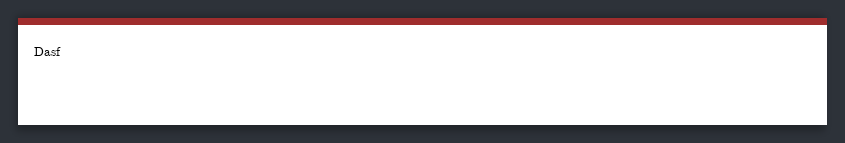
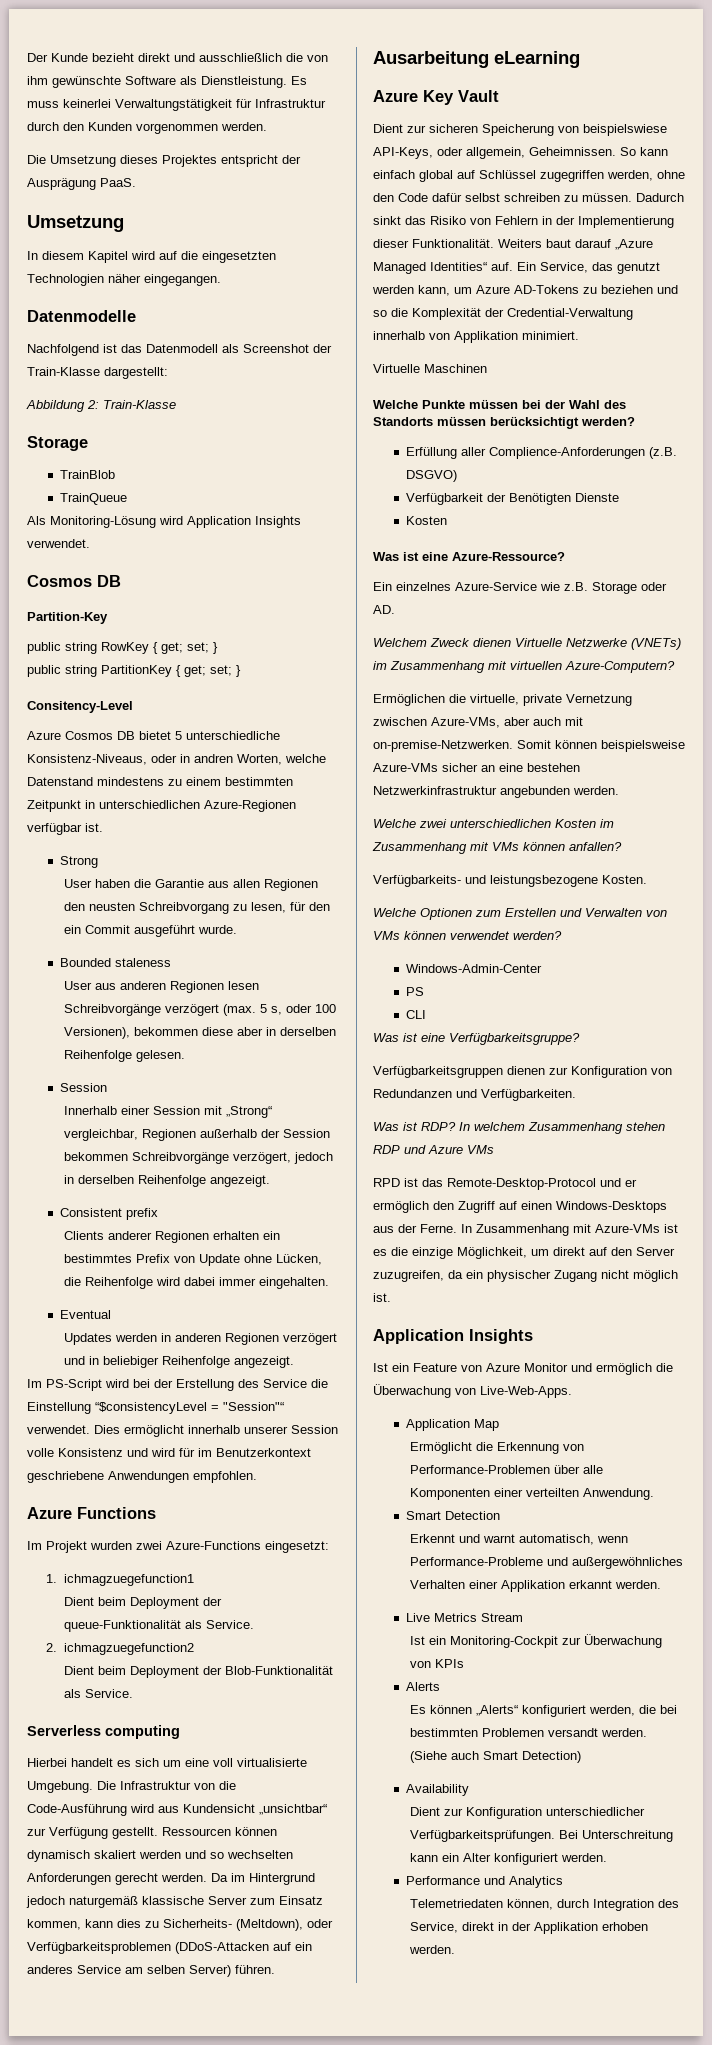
- Dasf
+ Der Kunde bezieht direkt und ausschließlich die von ihm gewünschte Software als Dienstleistung. Es muss keinerlei Verwaltungstätigkeit für Infrastruktur durch den Kunden vorgenommen werden.
+ Die Umsetzung dieses Projektes entspricht der Ausprägung PaaS.
+ Umsetzung
+ In diesem Kapitel wird auf die eingesetzten Technologien näher eingegangen.
+ Datenmodelle
+ Nachfolgend ist das Datenmodell als Screenshot der Train-Klasse dargestellt:
+ Abbildung 2: Train-Klasse
+ Storage
+ TrainBlob
+ TrainQueue
+ Als Monitoring-Lösung wird Application Insights verwendet.
+ Cosmos DB
+ Partition-Key
+ public string RowKey { get; set; }
+ public string PartitionKey { get; set; }
+ Consitency-Level
+ Azure Cosmos DB bietet 5 unterschiedliche Konsistenz-Niveaus, oder in andren Worten, welche Datenstand mindestens zu einem bestimmten Zeitpunkt in unterschiedlichen Azure-Regionen verfügbar ist.
+ Strong
+ User haben die Garantie aus allen Regionen den neusten Schreibvorgang zu lesen, für den ein Commit ausgeführt wurde.
+ Bounded staleness
+ User aus anderen Regionen lesen Schreibvorgänge verzögert (max. 5 s, oder 100 Versionen), bekommen diese aber in derselben Reihenfolge gelesen.
+ Session
+ Innerhalb einer Session mit „Strong“ vergleichbar, Regionen außerhalb der Session bekommen Schreibvorgänge verzögert, jedoch in derselben Reihenfolge angezeigt.
+ Consistent prefix
+ Clients anderer Regionen erhalten ein bestimmtes Prefix von Update ohne Lücken, die Reihenfolge wird dabei immer eingehalten.
+ Eventual
+ Updates werden in anderen Regionen verzögert und in beliebiger Reihenfolge angezeigt.
+ Im PS-Script wird bei der Erstellung des Service die Einstellung “$consistencyLevel = "Session"“ verwendet. Dies ermöglicht innerhalb unserer Session volle Konsistenz und wird für im Benutzerkontext geschriebene Anwendungen empfohlen.
+ Azure Functions
+ Im Projekt wurden zwei Azure-Functions eingesetzt:
+ 1. ichmagzuegefunction1
+ Dient beim Deployment der queue-Funktionalität als Service.
+ 2. ichmagzuegefunction2
+ Dient beim Deployment der Blob-Funktionalität als Service.
+ Serverless computing
+ Hierbei handelt es sich um eine voll virtualisierte Umgebung. Die Infrastruktur von die Code-Ausführung wird aus Kundensicht „unsichtbar“ zur Verfügung gestellt. Ressourcen können dynamisch skaliert werden und so wechselten Anforderungen gerecht werden. Da im Hintergrund jedoch naturgemäß klassische Server zum Einsatz kommen, kann dies zu Sicherheits- (Meltdown), oder Verfügbarkeitsproblemen (DDoS-Attacken auf ein anderes Service am selben Server) führen.
+ Ausarbeitung eLearning
+ Azure Key Vault
+ Dient zur sicheren Speicherung von beispielswiese API-Keys, oder allgemein, Geheimnissen. So kann einfach global auf Schlüssel zugegriffen werden, ohne den Code dafür selbst schreiben zu müssen. Dadurch sinkt das Risiko von Fehlern in der Implementierung dieser Funktionalität. Weiters baut darauf „Azure Managed Identities“ auf. Ein Service, das genutzt werden kann, um Azure AD-Tokens zu beziehen und so die Komplexität der Credential-Verwaltung innerhalb von Applikation minimiert.
+ Virtuelle Maschinen
+ Welche Punkte müssen bei der Wahl des Standorts müssen berücksichtigt werden?
+ Erfüllung aller Complience-Anforderungen (z.B. DSGVO)
+ Verfügbarkeit der Benötigten Dienste
+ Kosten
+ Was ist eine Azure-Ressource?
+ Ein einzelnes Azure-Service wie z.B. Storage oder AD.
+ Welchem Zweck dienen Virtuelle Netzwerke (VNETs) im Zusammenhang mit virtuellen Azure-Computern?
+ Ermöglichen die virtuelle, private Vernetzung zwischen Azure-VMs, aber auch mit on-premise-Netzwerken. Somit können beispielsweise Azure-VMs sicher an eine bestehen Netzwerkinfrastruktur angebunden werden.
+ Welche zwei unterschiedlichen Kosten im Zusammenhang mit VMs können anfallen?
+ Verfügbarkeits- und leistungsbezogene Kosten.
+ Welche Optionen zum Erstellen und Verwalten von VMs können verwendet werden?
+ Windows-Admin-Center
+ PS
+ CLI
+ Was ist eine Verfügbarkeitsgruppe?
+ Verfügbarkeitsgruppen dienen zur Konfiguration von Redundanzen und Verfügbarkeiten.
+ Was ist RDP? In welchem Zusammenhang stehen RDP und Azure VMs
+ RPD ist das Remote-Desktop-Protocol und er ermöglich den Zugriff auf einen Windows-Desktops aus der Ferne. In Zusammenhang mit Azure-VMs ist es die einzige Möglichkeit, um direkt auf den Server zuzugreifen, da ein physischer Zugang nicht möglich ist.
+ Application Insights
+ Ist ein Feature von Azure Monitor und ermöglich die Überwachung von Live-Web-Apps.
+ Application Map
+ Ermöglicht die Erkennung von Performance-Problemen über alle Komponenten einer verteilten Anwendung.
+ Smart Detection
+ Erkennt und warnt automatisch, wenn Performance-Probleme und außergewöhnliches Verhalten einer Applikation erkannt werden.
+ Live Metrics Stream
+ Ist ein Monitoring-Cockpit zur Überwachung von KPIs
+ Alerts
+ Es können „Alerts“ konfiguriert werden, die bei bestimmten Problemen versandt werden. (Siehe auch Smart Detection)
+ Availability
+ Dient zur Konfiguration unterschiedlicher Verfügbarkeitsprüfungen. Bei Unterschreitung kann ein Alter konfiguriert werden.
+ Performance und Analytics
+ Telemetriedaten können, durch Integration des Service, direkt in der Applikation erhoben werden.

